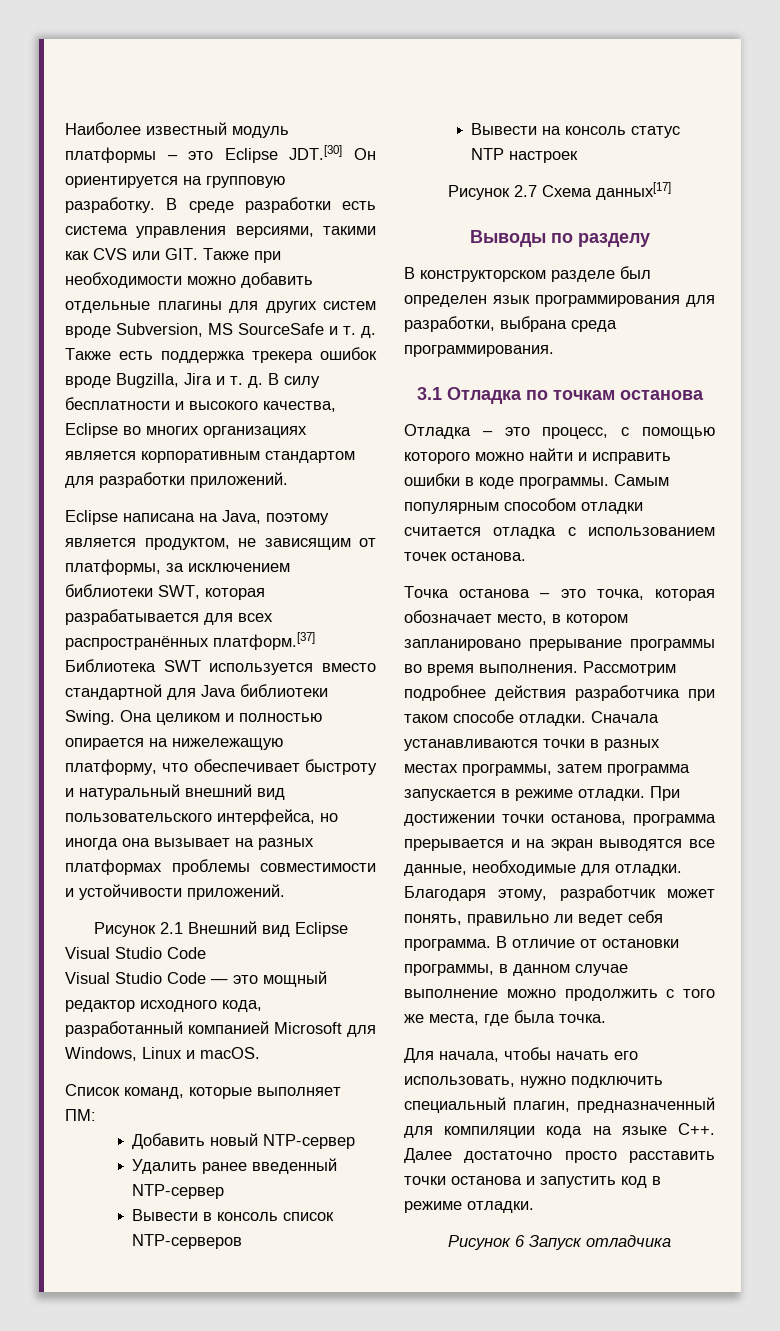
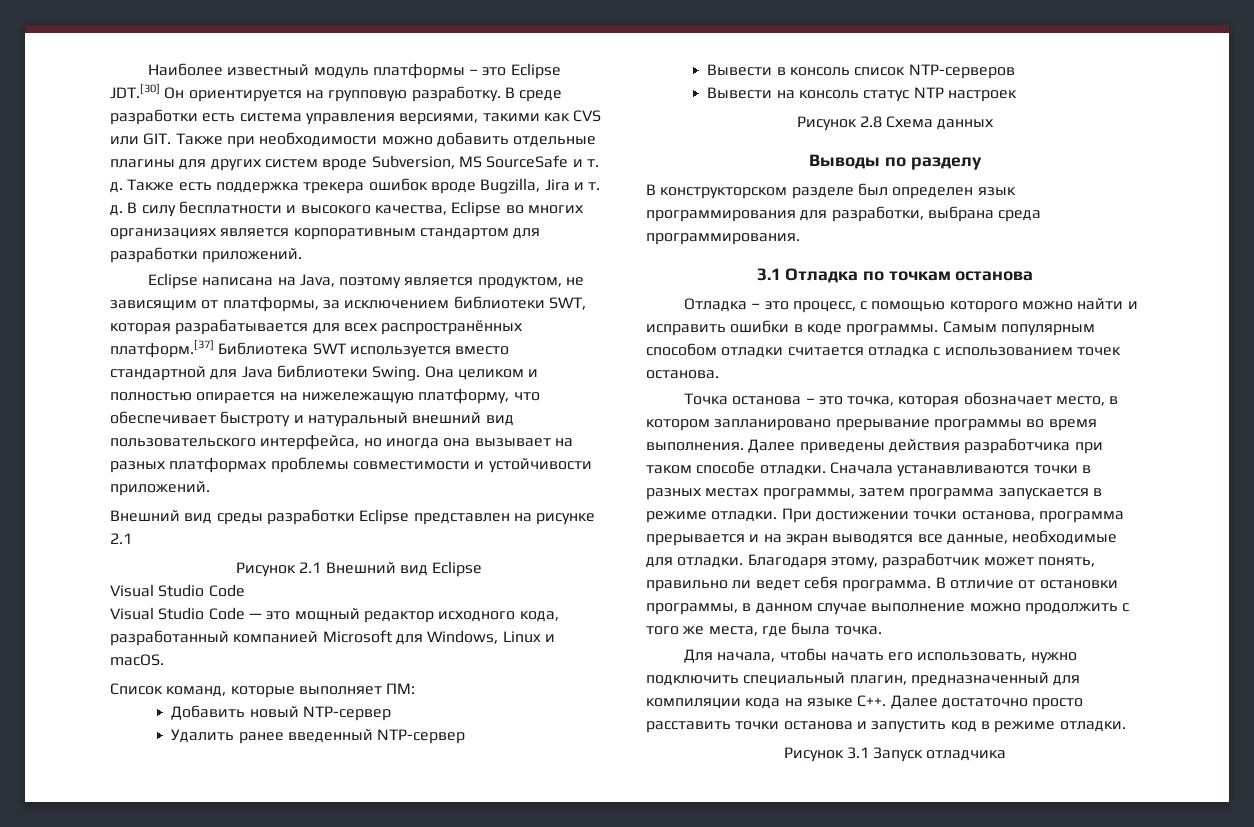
+ Внешний вид среды разработки Eclipse представлен на рисунке 2.1
- Рисунок 2.7 Схема данных[17]
+ Рисунок 2.8 Схема данных
- Рассмотрим подробнее действия разработчика при таком способе отладки.
+ Далее приведены действия разработчика при таком способе отладки.
- Рисунок 6 Запуск отладчика
+ Рисунок 3.1 Запуск отладчика

